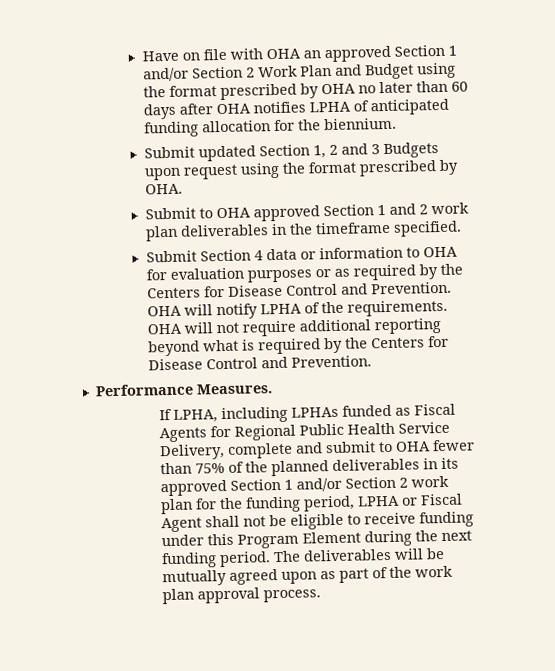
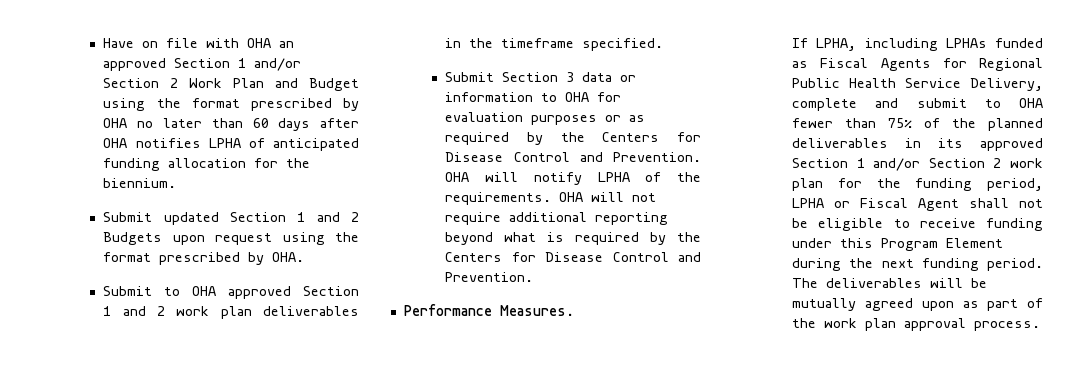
- Submit updated Section 1, 2 and 3 Budgets upon request using the format prescribed by OHA.
+ Submit updated Section 1 and 2 Budgets upon request using the format prescribed by OHA.
- Submit Section 4 data or information to OHA for evaluation purposes or as required by the Centers for Disease Control and Prevention.
+ Submit Section 3 data or information to OHA for evaluation purposes or as required by the Centers for Disease Control and Prevention.

